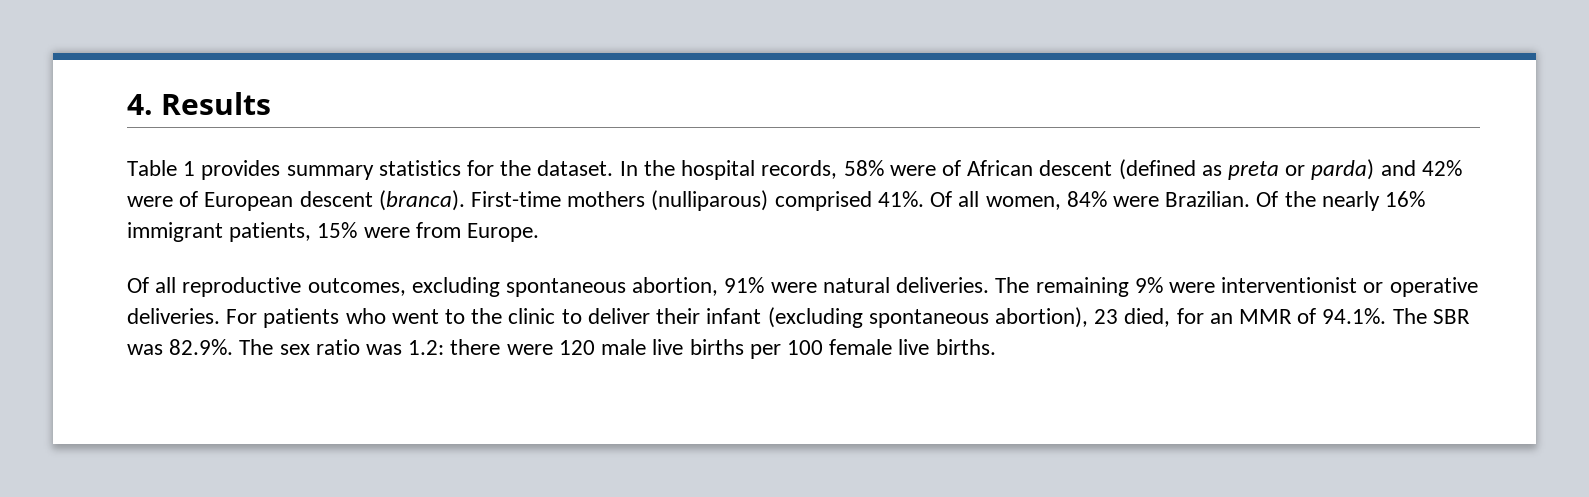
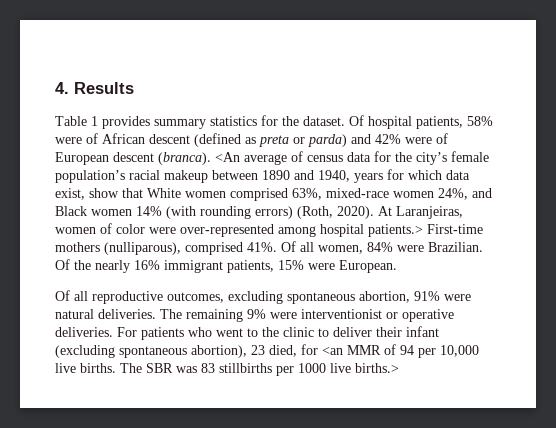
- In the hospital records, 58% were of African descent (defined as preta or parda) and 42% were of European descent (branca).
+ Of hospital patients, 58% were of African descent (defined as preta or parda) and 42% were of European descent (branca).
- First-time mothers (nulliparous) comprised 41%.
+ <An average of census data for the city’s female population’s racial makeup between 1890 and 1940, years for which data exist, show that White women comprised 63%, mixed-race women 24%, and Black women 14% (with rounding errors) (Roth, 2020). At Laranjeiras, women of color were over-represented among hospital patients.> First-time mothers (nulliparous), comprised 41%.
- Of the nearly 16% immigrant patients, 15% were from Europe.
+ Of the nearly 16% immigrant patients, 15% were European.
- For patients who went to the clinic to deliver their infant (excluding spontaneous abortion), 23 died, for an MMR of 94.1%. The SBR was 82.9%. The sex ratio was 1.2: there were 120 male live births per 100 female live births.
+ For patients who went to the clinic to deliver their infant (excluding spontaneous abortion), 23 died, for <an MMR of 94 per 10,000 live births. The SBR was 83 stillbirths per 1000 live births.>

